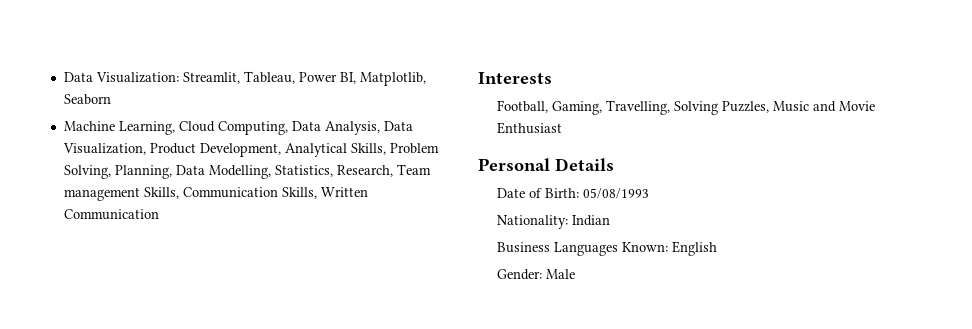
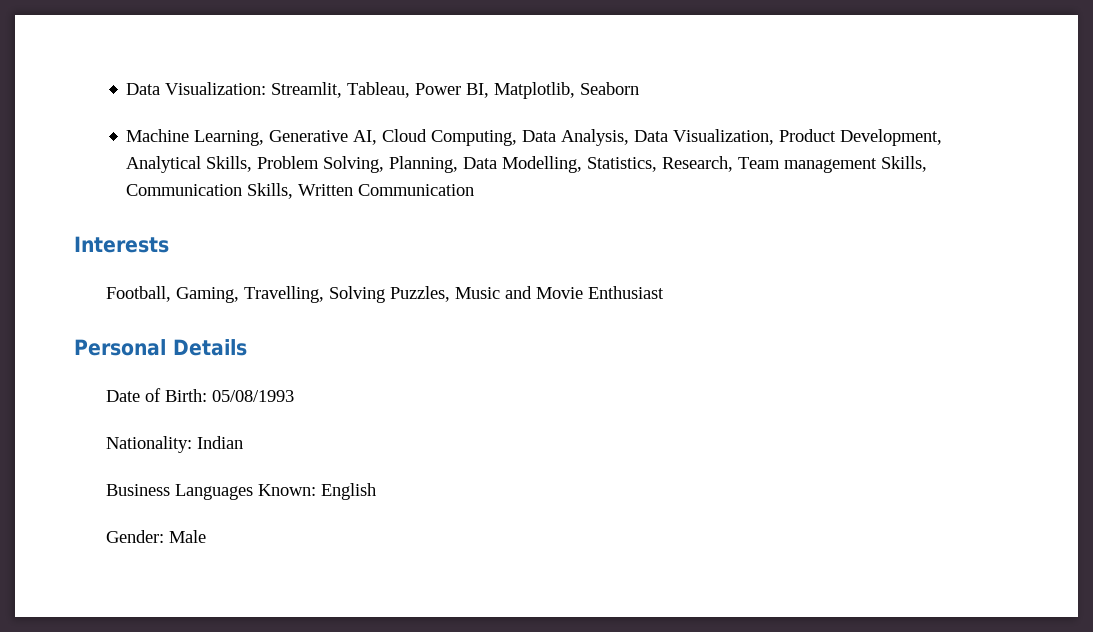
- Machine Learning, Cloud Computing, Data Analysis, Data Visualization, Product Development, Analytical Skills, Problem Solving, Planning, Data Modelling, Statistics, Research, Team management Skills, Communication Skills, Written Communication
+ Machine Learning, Generative AI, Cloud Computing, Data Analysis, Data Visualization, Product Development, Analytical Skills, Problem Solving, Planning, Data Modelling, Statistics, Research, Team management Skills, Communication Skills, Written Communication

